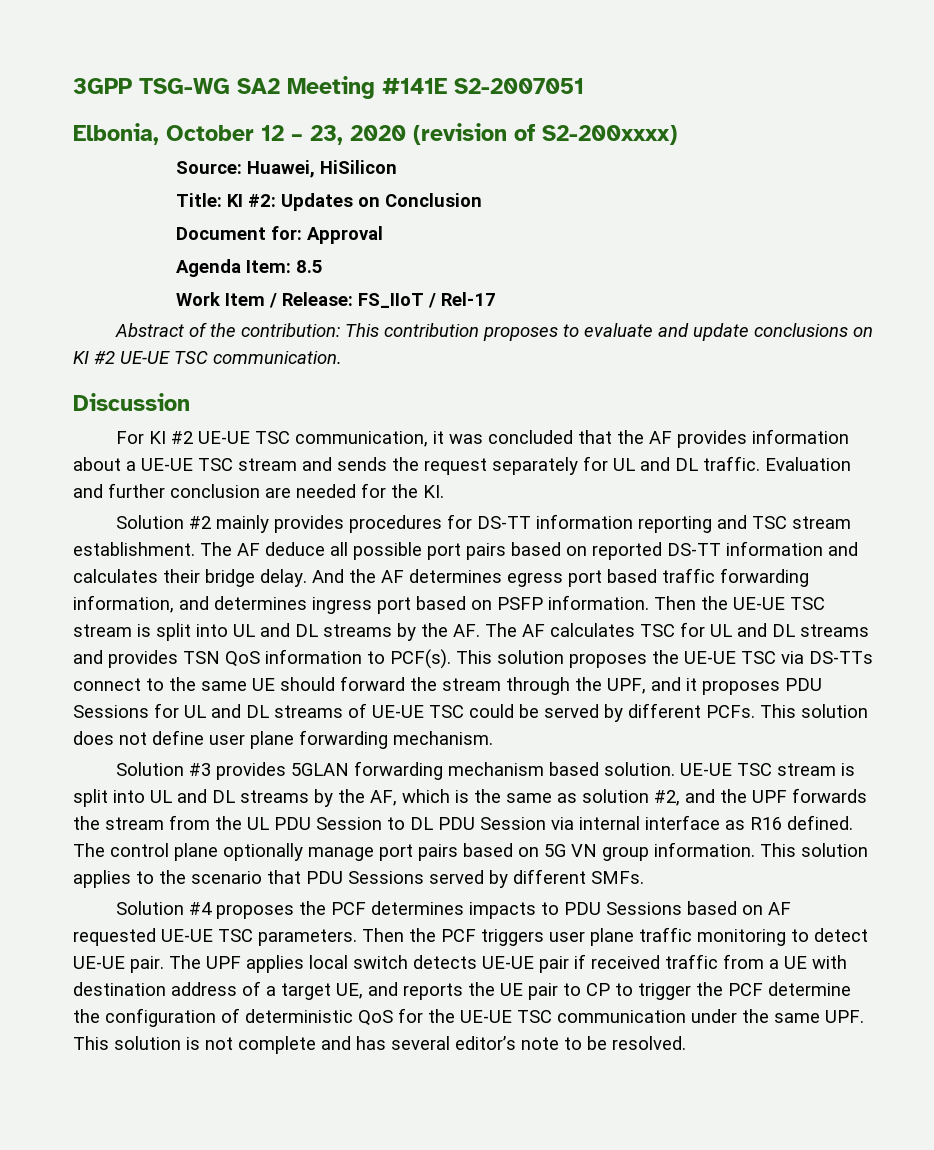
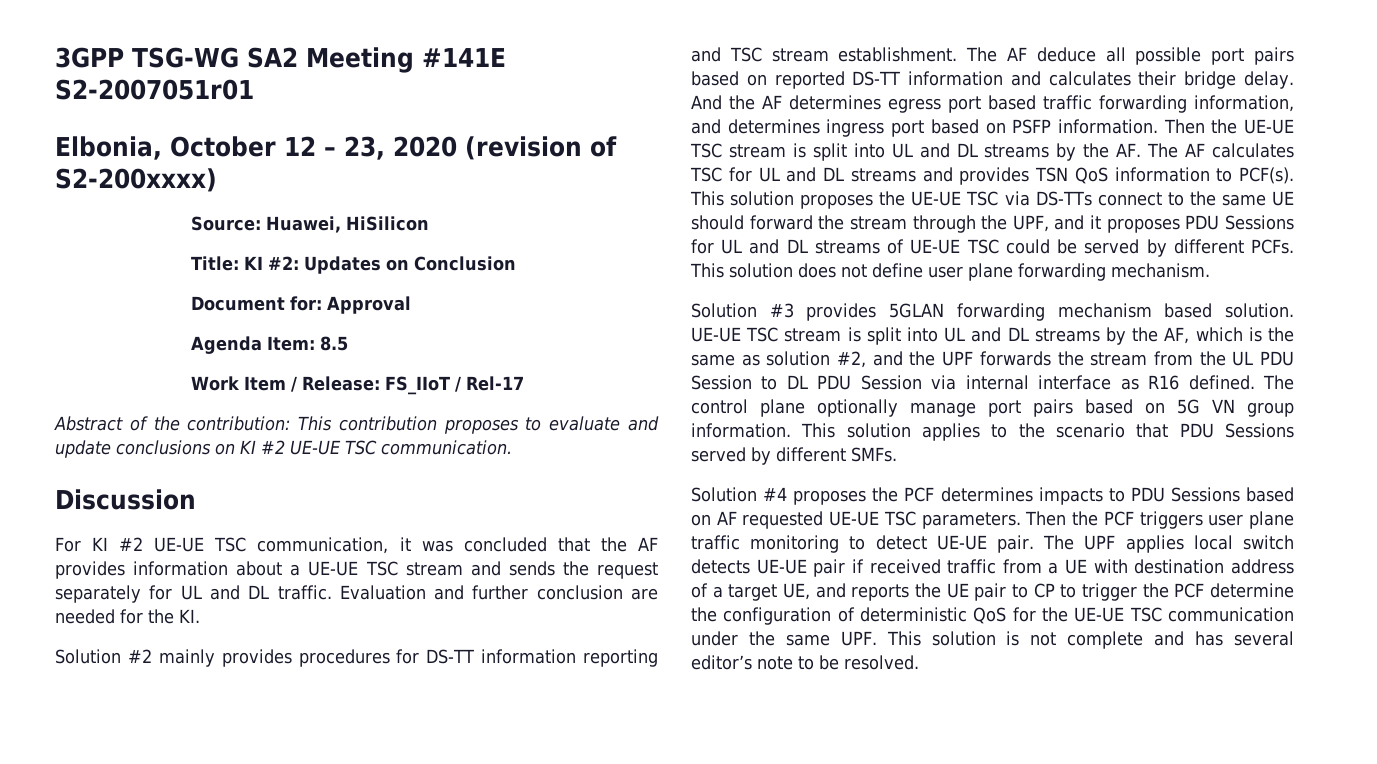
- 3GPP TSG-WG SA2 Meeting #141E S2-2007051
+ 3GPP TSG-WG SA2 Meeting #141E S2-2007051r01

